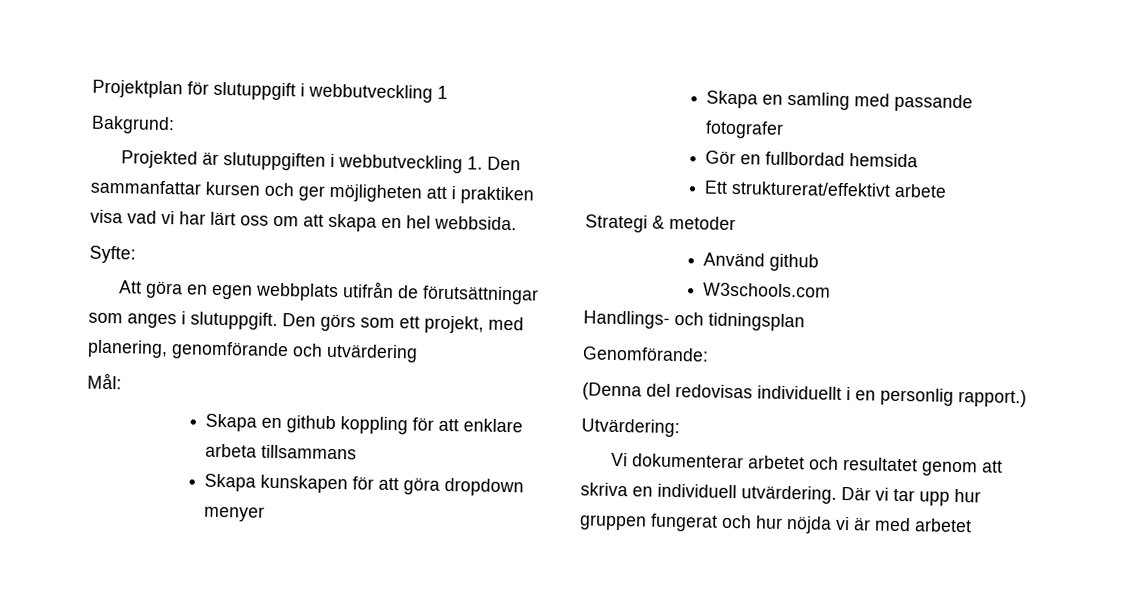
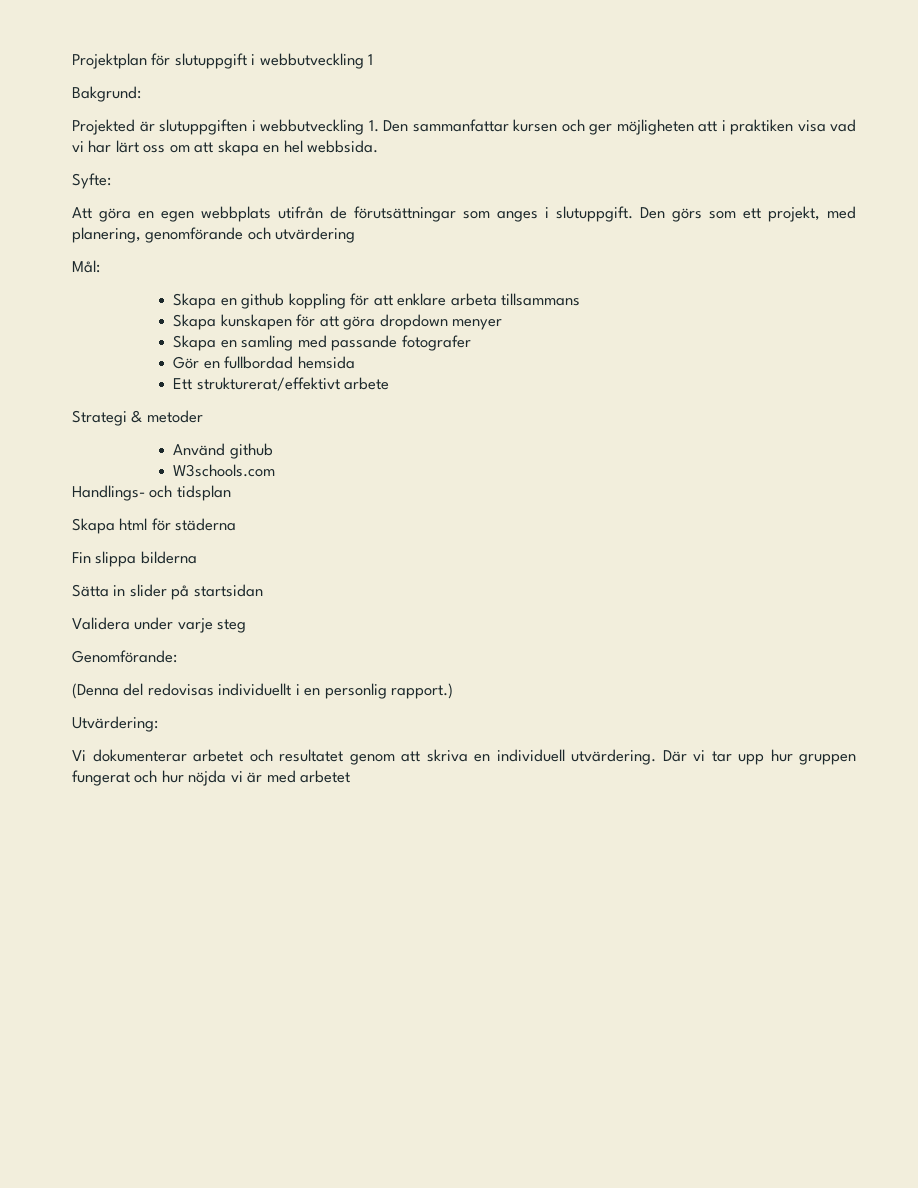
- Handlings- och tidningsplan
+ Handlings- och tidsplan
+ Skapa html för städerna
+ Fin slippa bilderna
+ Sätta in slider på startsidan
+ Validera under varje steg

